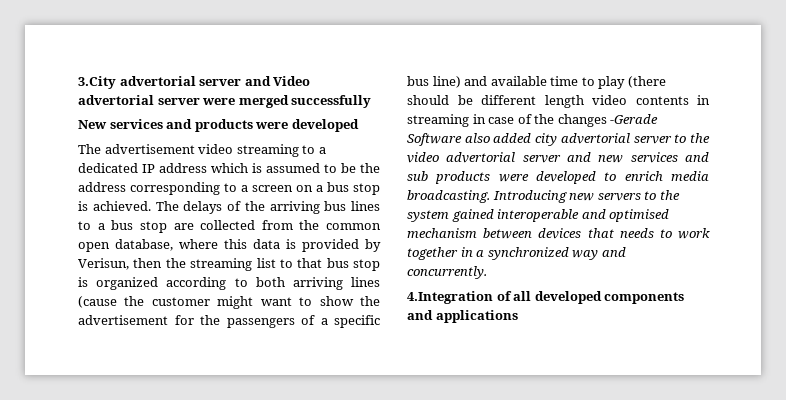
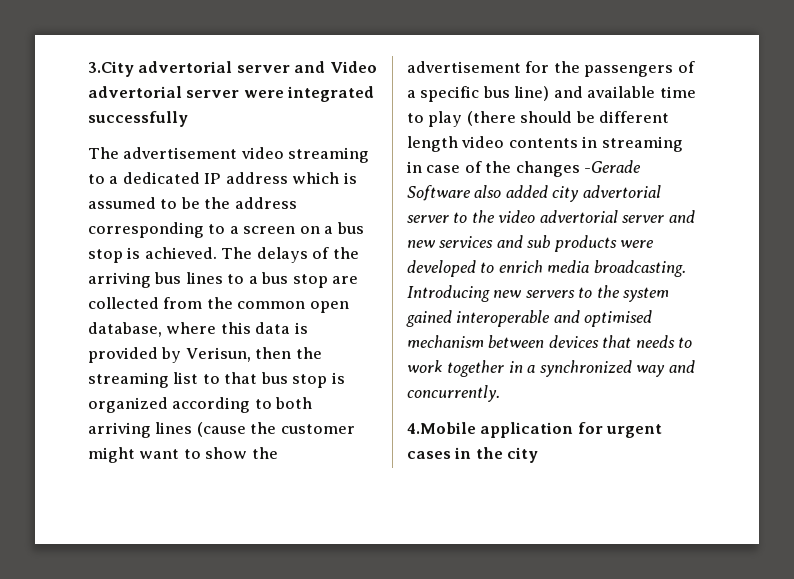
- 3.City advertorial server and Video advertorial server were merged successfully
+ 3.City advertorial server and Video advertorial server were integrated successfully
- New services and products were developed
- 4.Integration of all developed components and applications
+ 4.Mobile application for urgent cases in the city

